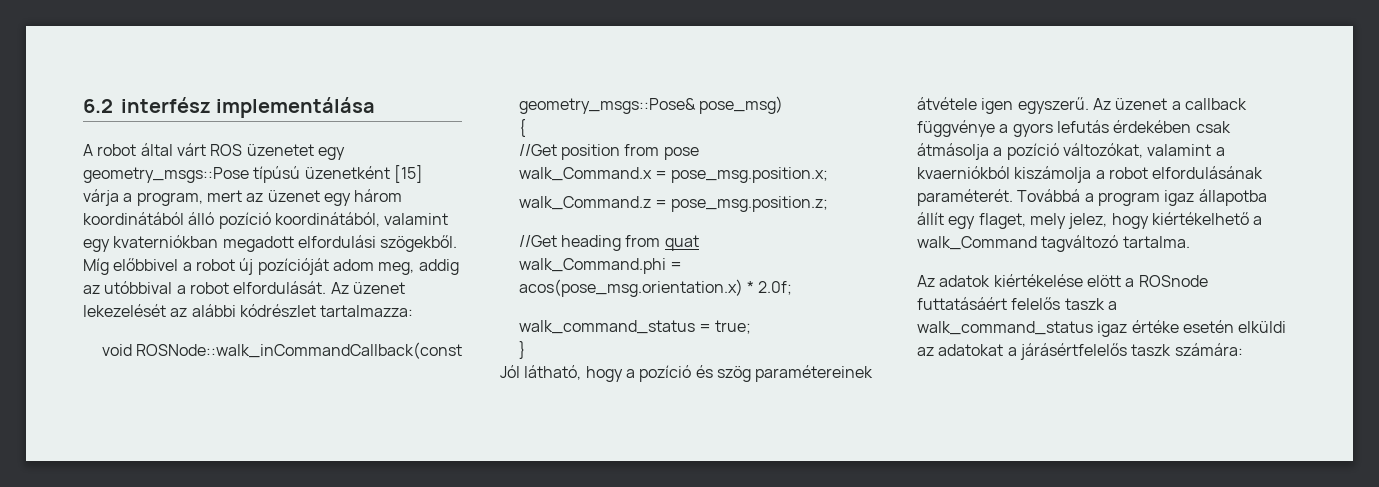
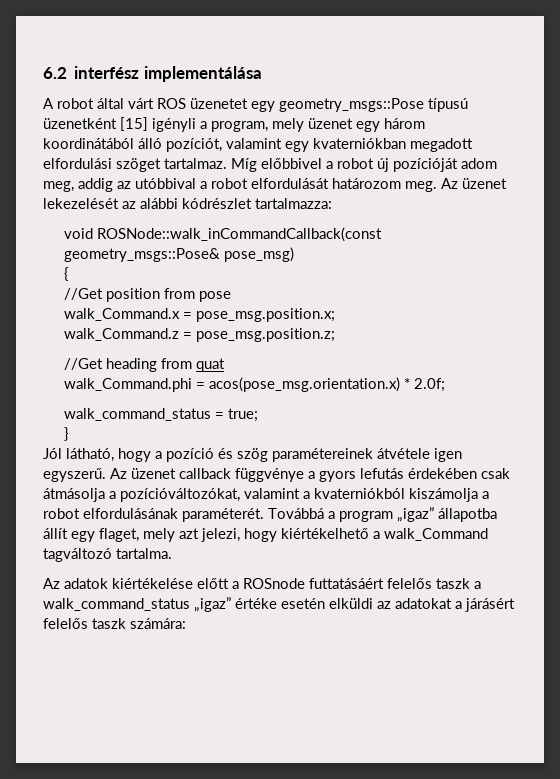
- A robot által várt ROS üzenetet egy geometry_msgs::Pose típúsú üzenetként [15] várja a program, mert az üzenet egy három koordinátából álló pozíció koordinátából, valamint egy kvaterniókban megadott elfordulási szögekből.
+ A robot által várt ROS üzenetet egy geometry_msgs::Pose típusú üzenetként [15] igényli a program, mely üzenet egy három koordinátából álló pozíciót, valamint egy kvaterniókban megadott elfordulási szöget tartalmaz.
- Míg előbbivel a robot új pozícióját adom meg, addig az utóbbival a robot elfordulását.
+ Míg előbbivel a robot új pozícióját adom meg, addig az utóbbival a robot elfordulását határozom meg.
- Az üzenet a callback függvénye a gyors lefutás érdekében csak átmásolja a pozíció változókat, valamint a kvaerniókból kiszámolja a robot elfordulásának paraméterét.
+ Az üzenet callback függvénye a gyors lefutás érdekében csak átmásolja a pozícióváltozókat, valamint a kvaterniókból kiszámolja a robot elfordulásának paraméterét.
- Továbbá a program igaz állapotba állít egy flaget, mely jelez, hogy kiértékelhető a walk_Command tagváltozó tartalma.
+ Továbbá a program „igaz” állapotba állít egy flaget, mely azt jelezi, hogy kiértékelhető a walk_Command tagváltozó tartalma.
- Az adatok kiértékelése elött a ROSnode futtatásáért felelős taszk a walk_command_status igaz értéke esetén elküldi az adatokat a járásértfelelős taszk számára:
+ Az adatok kiértékelése előtt a ROSnode futtatásáért felelős taszk a walk_command_status „igaz” értéke esetén elküldi az adatokat a járásért felelős taszk számára:

